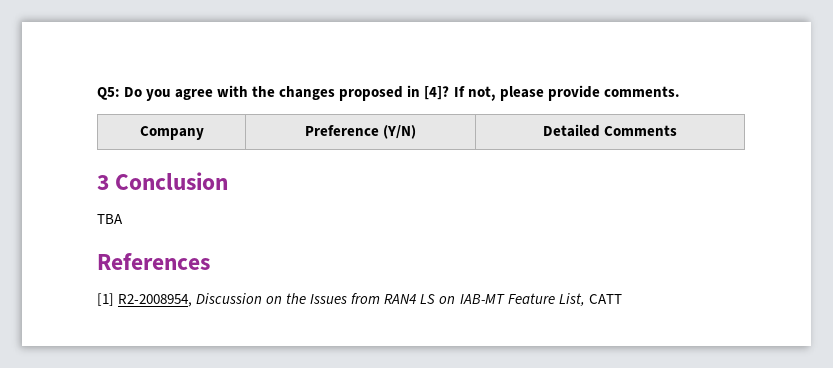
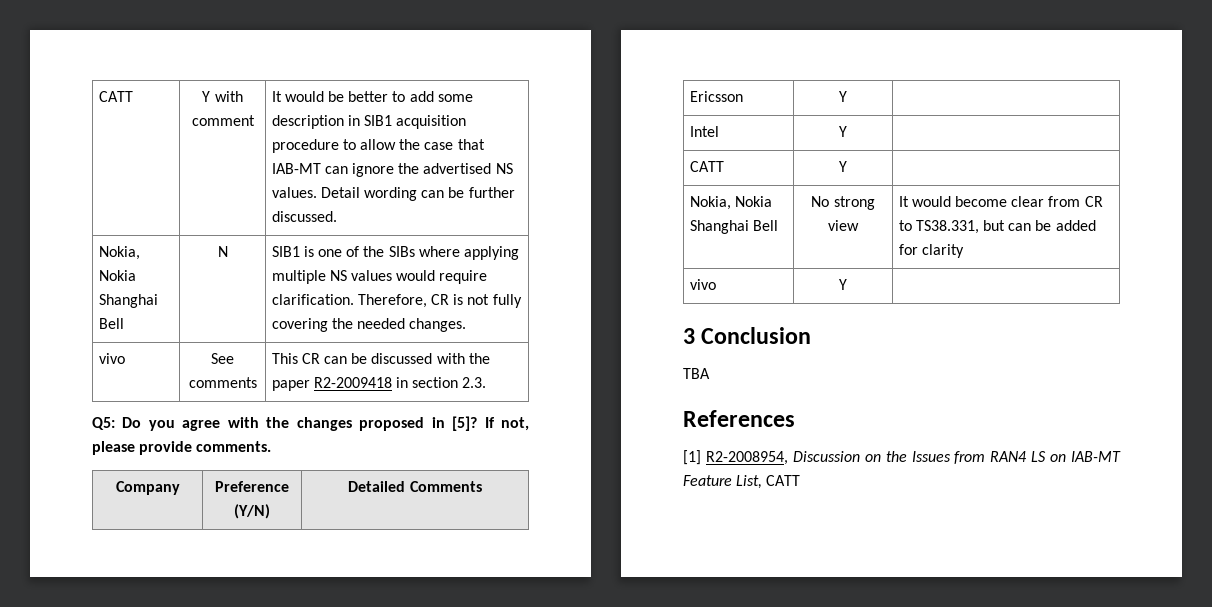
+ CATT | Y with comment | It would be better to add some description in SIB1 acquisition procedure to allow the case that IAB-MT can ignore the advertised NS values. Detail wording can be further discussed.
+ Nokia, Nokia Shanghai Bell | N | SIB1 is one of the SIBs where applying multiple NS values would require clarification. Therefore, CR is not fully covering the needed changes.
+ vivo | See comments | This CR can be discussed with the paper R2-2009418 in section 2.3.
- Q5: Do you agree with the changes proposed in [4]?
+ Q5: Do you agree with the changes proposed in [5]?
+ Ericsson | Y |
+ Intel | Y |
+ CATT | Y |
+ Nokia, Nokia Shanghai Bell | No strong view | It would become clear from CR to TS38.331, but can be added for clarity
+ vivo | Y |

